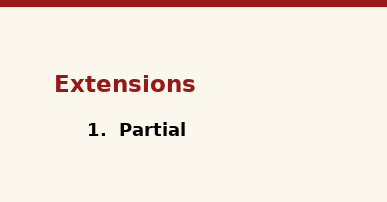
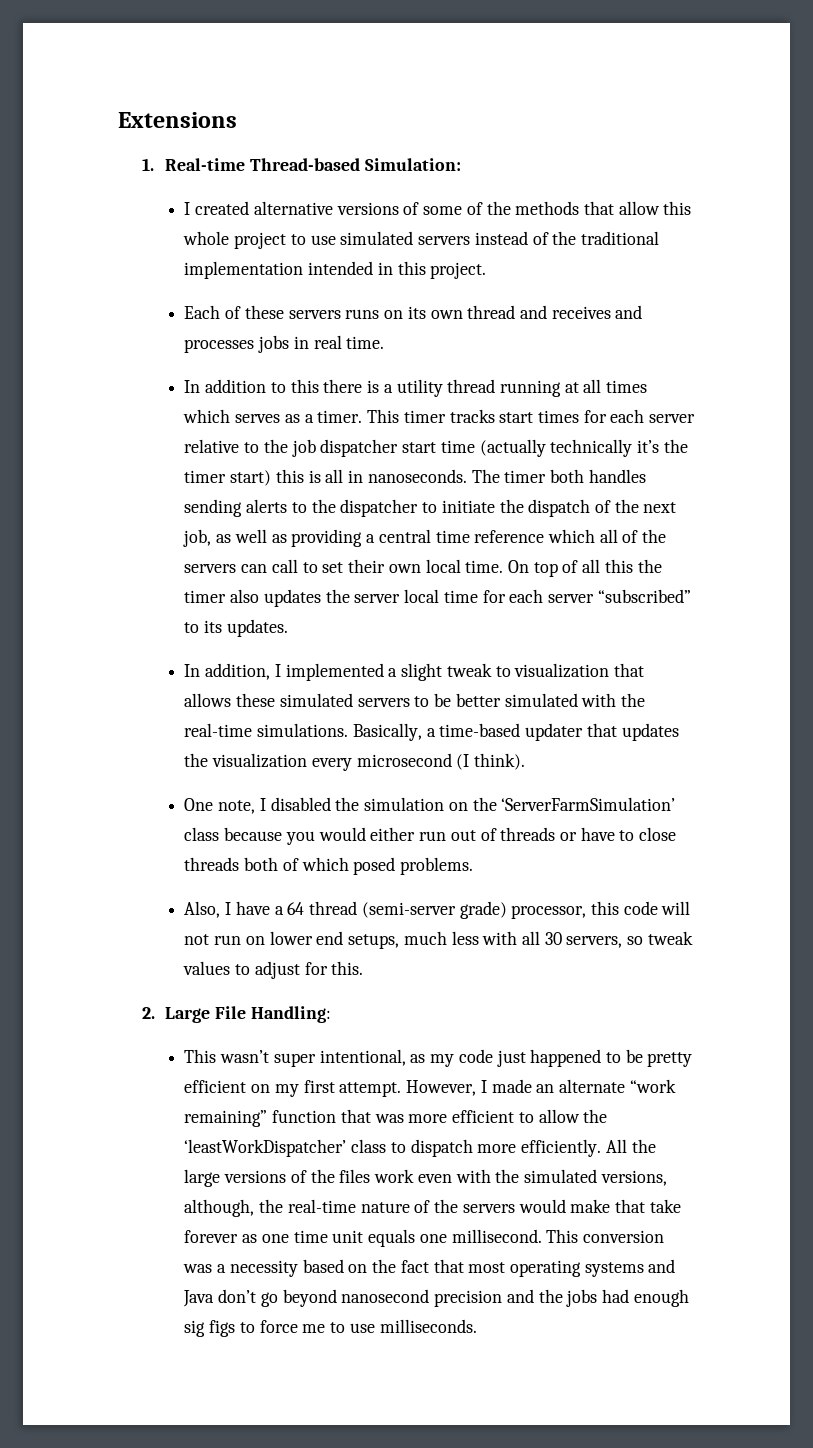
- 1. Partial
+ 1. Real-time Thread-based Simulation:
+ I created alternative versions of some of the methods that allow this whole project to use simulated servers instead of the traditional implementation intended in this project.
+ Each of these servers runs on its own thread and receives and processes jobs in real time.
+ In addition to this there is a utility thread running at all times which serves as a timer. This timer tracks start times for each server relative to the job dispatcher start time (actually technically it’s the timer start) this is all in nanoseconds. The timer both handles sending alerts to the dispatcher to initiate the dispatch of the next job, as well as providing a central time reference which all of the servers can call to set their own local time. On top of all this the timer also updates the server local time for each server “subscribed” to its updates.
+ In addition, I implemented a slight tweak to visualization that allows these simulated servers to be better simulated with the real-time simulations. Basically, a time-based updater that updates the visualization every microsecond (I think).
+ One note, I disabled the simulation on the ‘ServerFarmSimulation’ class because you would either run out of threads or have to close threads both of which posed problems.
+ Also, I have a 64 thread (semi-server grade) processor, this code will not run on lower end setups, much less with all 30 servers, so tweak values to adjust for this.
+ 2. Large File Handling:
+ This wasn’t super intentional, as my code just happened to be pretty efficient on my first attempt. However, I made an alternate “work remaining” function that was more efficient to allow the ‘leastWorkDispatcher’ class to dispatch more efficiently. All the large versions of the files work even with the simulated versions, although, the real-time nature of the servers would make that take forever as one time unit equals one millisecond. This conversion was a necessity based on the fact that most operating systems and Java don’t go beyond nanosecond precision and the jobs had enough sig figs to force me to use milliseconds.

